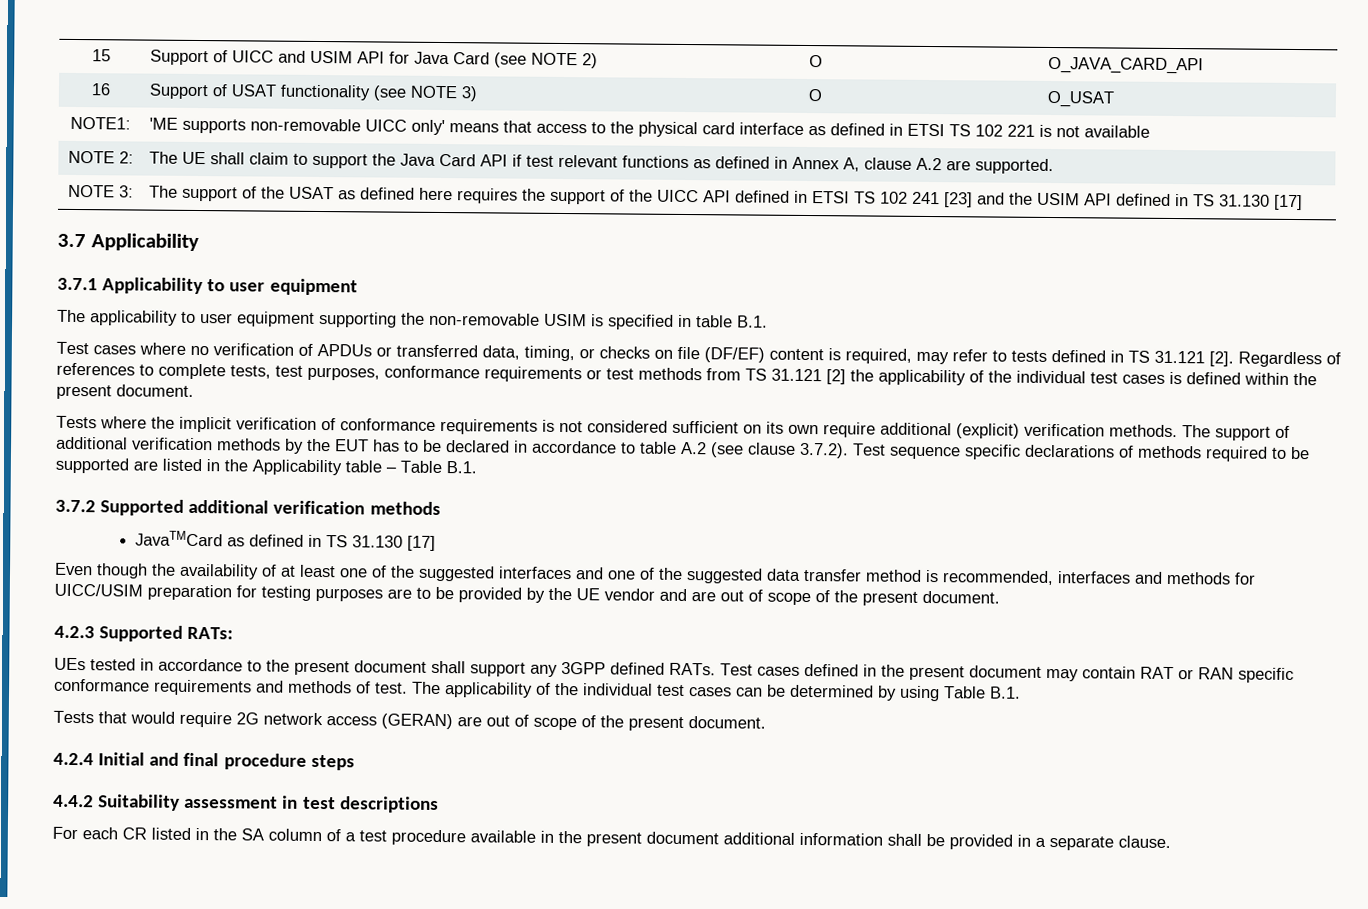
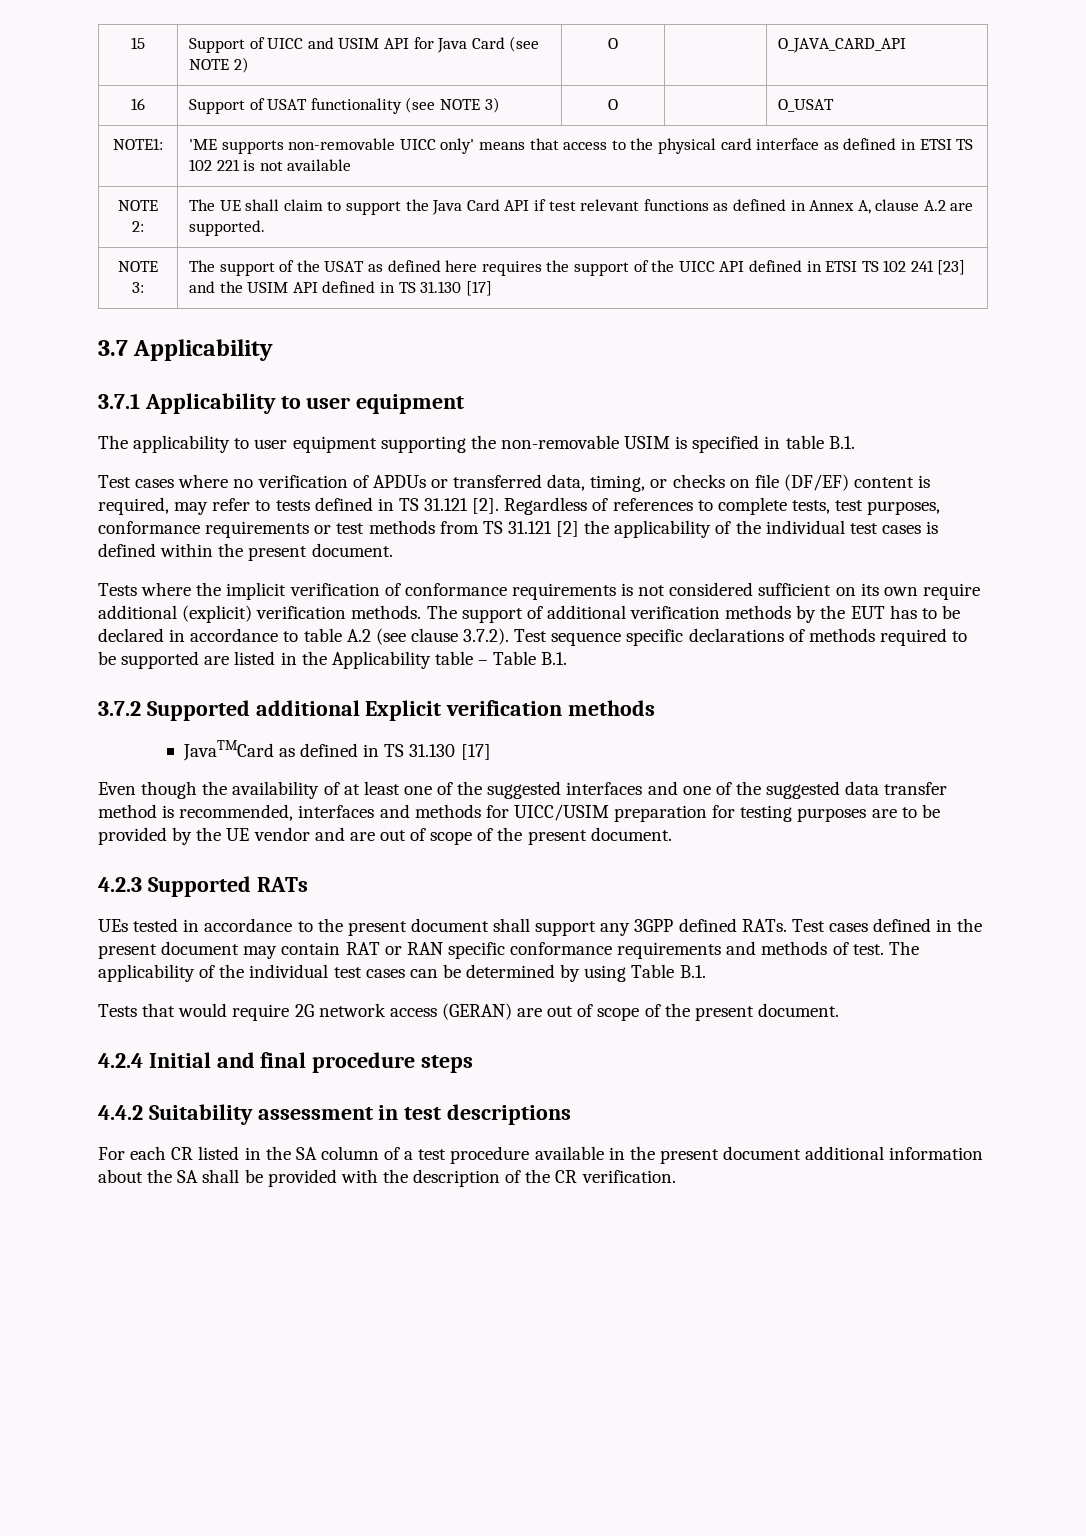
- 3.7.2 Supported additional verification methods
+ 3.7.2 Supported additional Explicit verification methods
- 4.2.3 Supported RATs:
+ 4.2.3 Supported RATs
- For each CR listed in the SA column of a test procedure available in the present document additional information shall be provided in a separate clause.
+ For each CR listed in the SA column of a test procedure available in the present document additional information about the SA shall be provided with the description of the CR verification.

